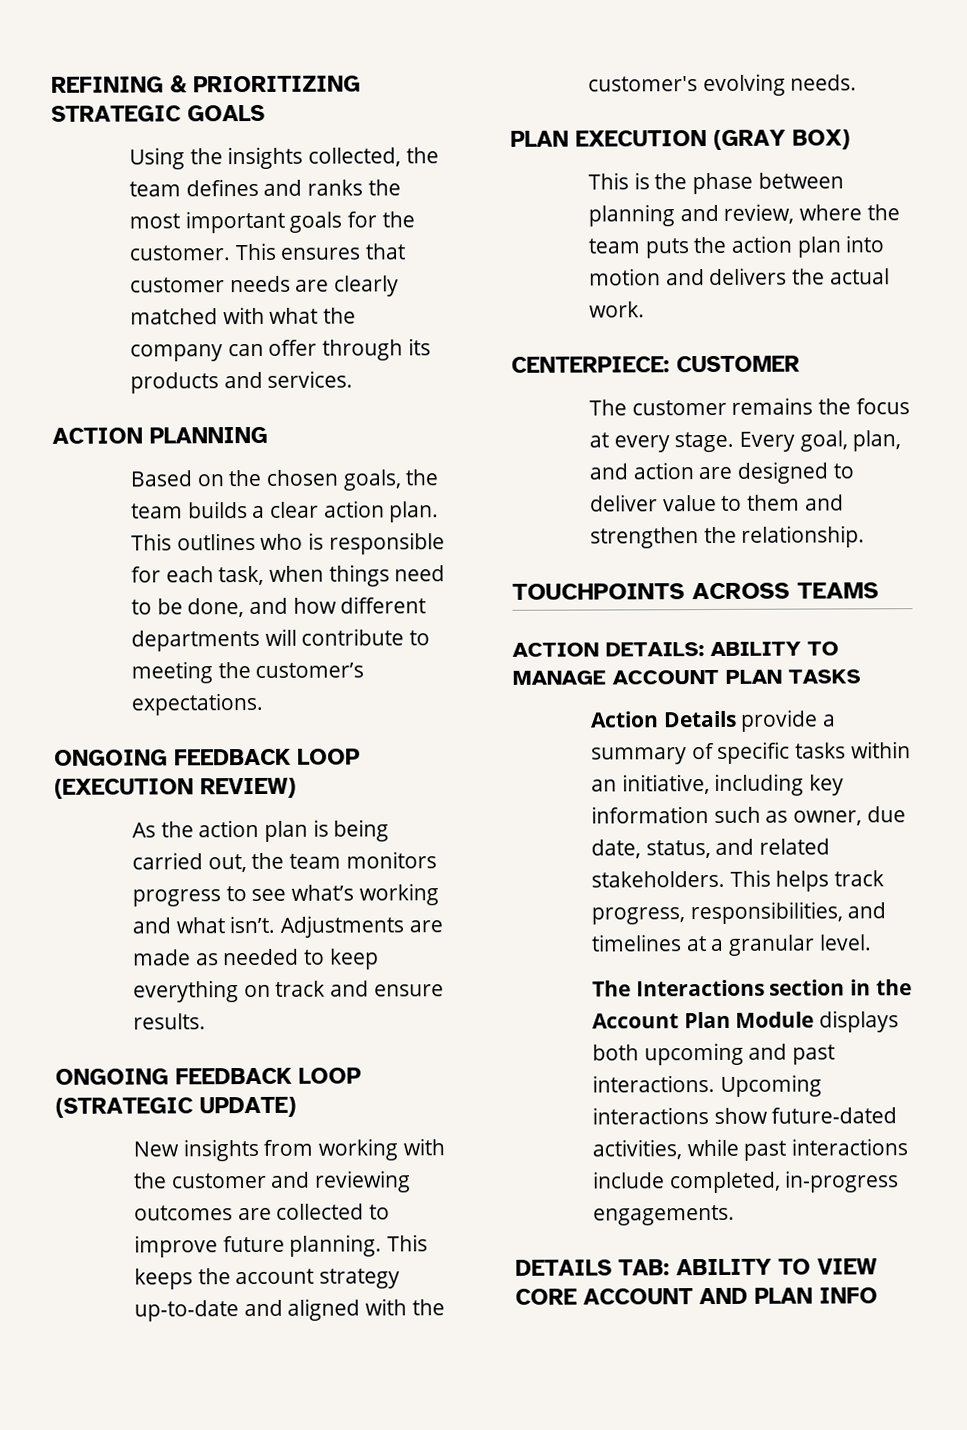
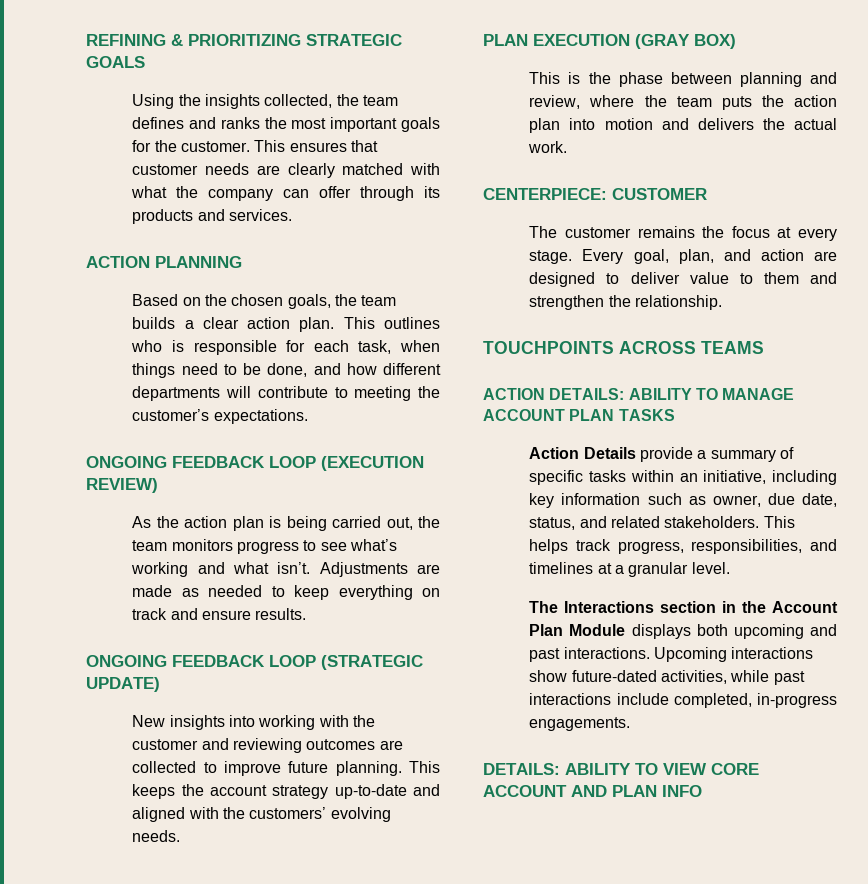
- New insights from working with the customer and reviewing outcomes are collected to improve future planning.
+ New insights into working with the customer and reviewing outcomes are collected to improve future planning.
- This keeps the account strategy up-to-date and aligned with the customer's evolving needs.
+ This keeps the account strategy up-to-date and aligned with the customers’ evolving needs.
- DETAILS TAB: ABILITY TO VIEW CORE ACCOUNT AND PLAN INFO
+ DETAILS: ABILITY TO VIEW CORE ACCOUNT AND PLAN INFO

